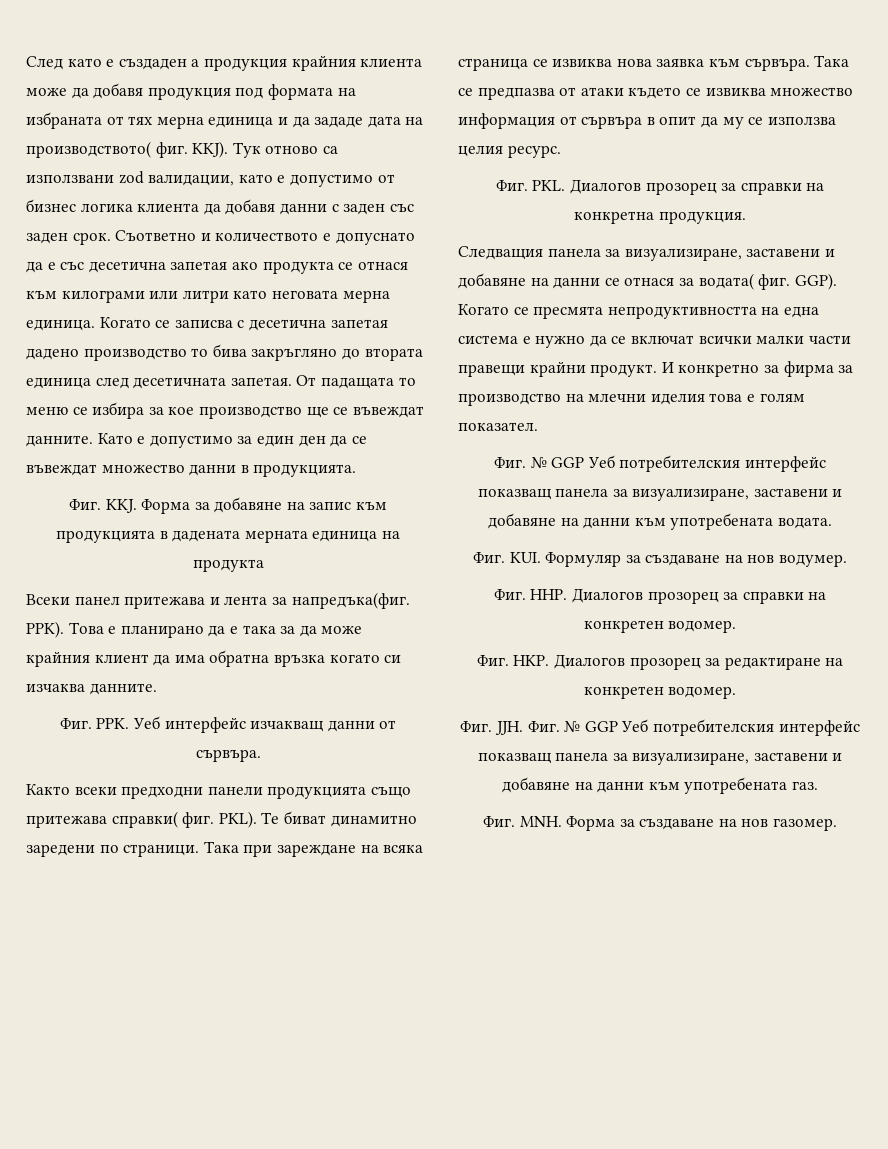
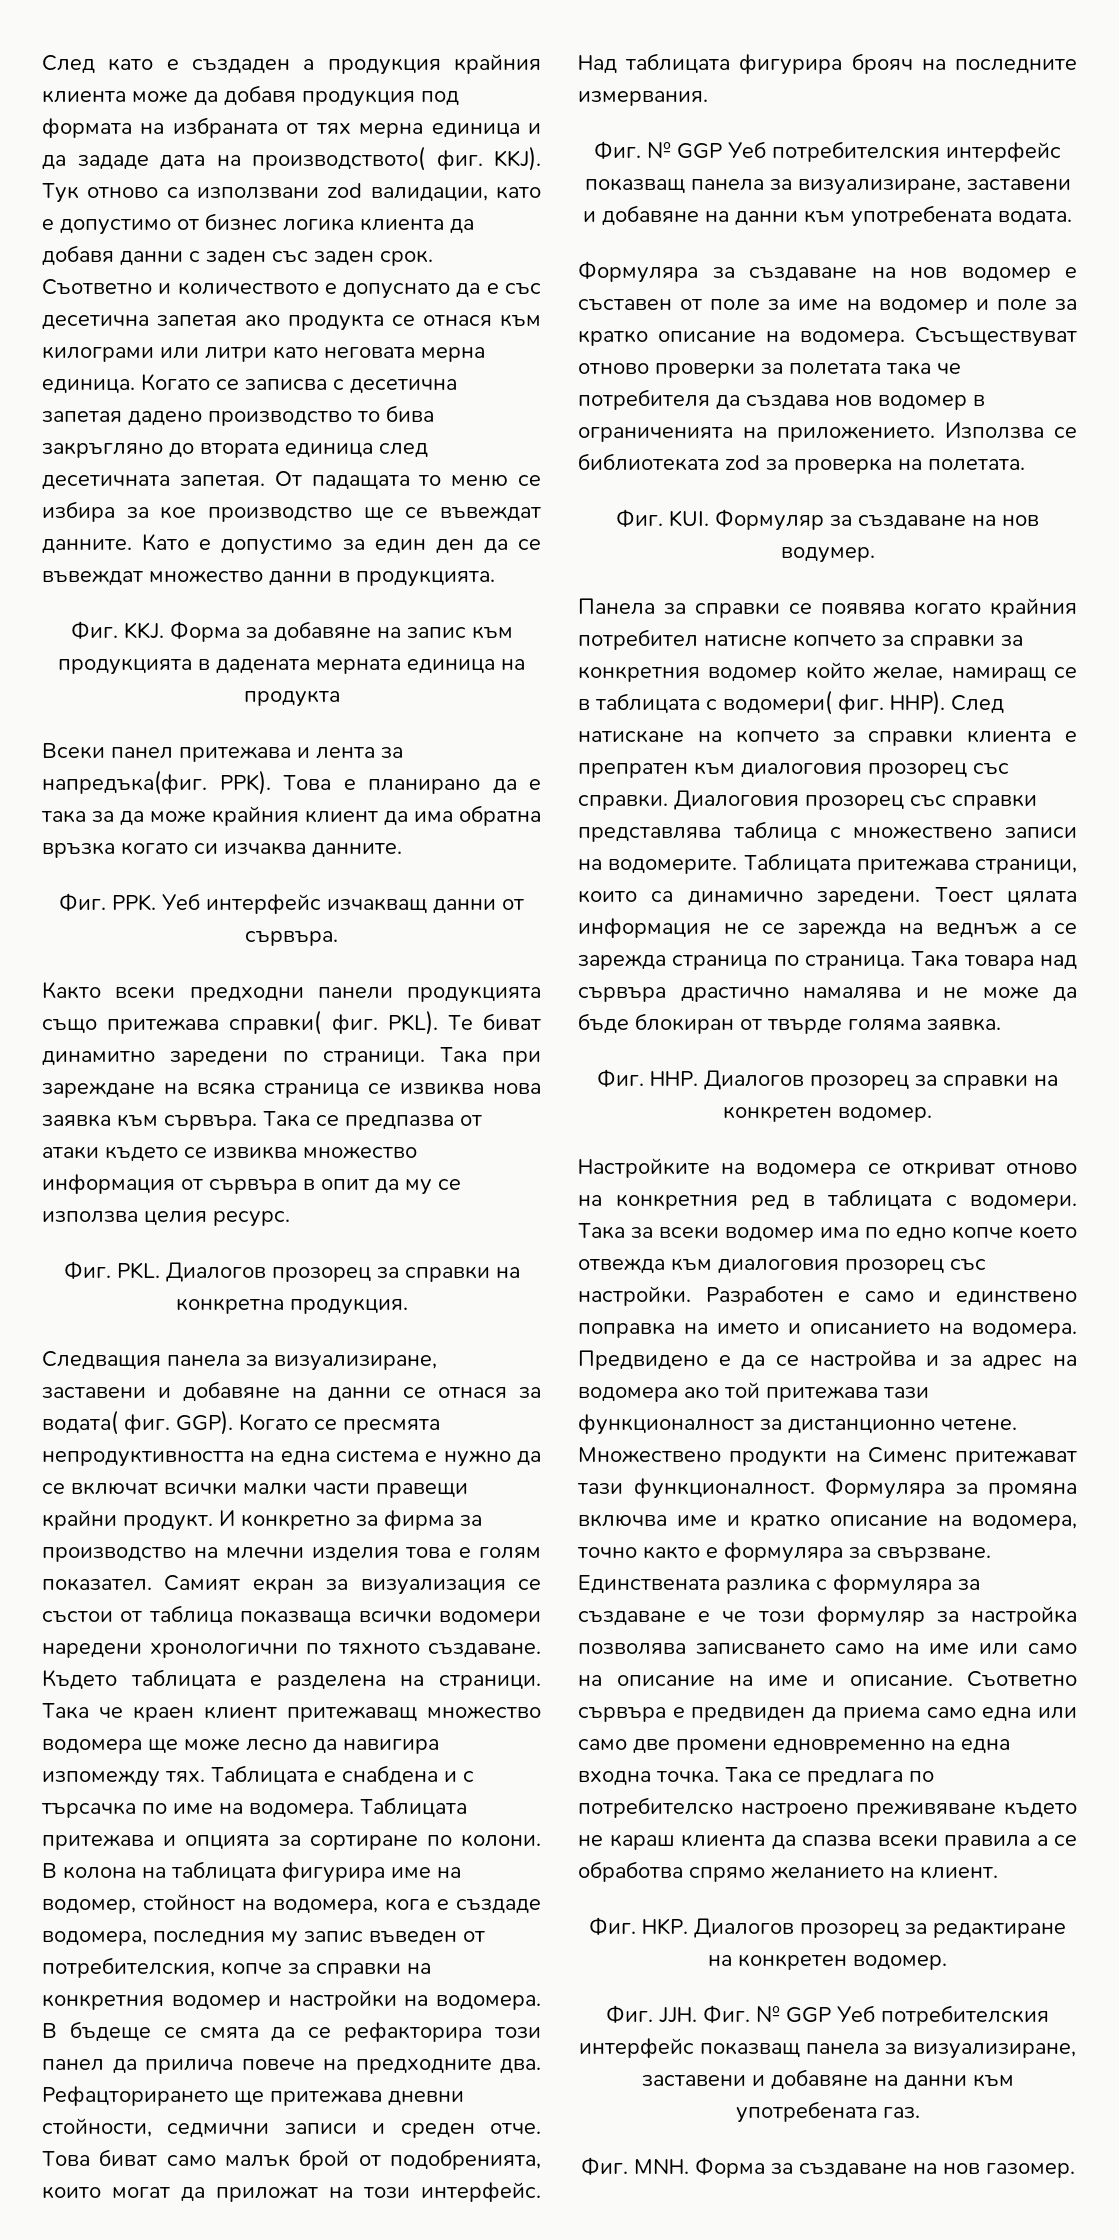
- И конкретно за фирма за производство на млечни иделия това е голям показател.
+ И конкретно за фирма за производство на млечни изделия това е голям показател. Самият екран за визуализация се състои от таблица показваща всички водомери наредени хронологични по тяхното създаване. Където таблицата е разделена на страници. Така че краен клиент притежаващ множество водомера ще може лесно да навигира изпомежду тях. Таблицата е снабдена и с търсачка по име на водомера. Таблицата притежава и опцията за сортиране по колони. В колона на таблицата фигурира име на водомер, стойност на водомера, кога е създаде водомера, последния му запис въведен от потребителския, копче за справки на конкретния водомер и настройки на водомера. В бъдеще се смята да се рефакторира този панел да прилича повече на предходните два. Рефацторирането ще притежава дневни стойности, седмични записи и среден отче. Това биват само малък брой от подобренията, които могат да приложат на този интерфейс. Над таблицата фигурира брояч на последните измервания.
+ Формуляра за създаване на нов водомер е съставен от поле за име на водомер и поле за кратко описание на водомера. Съсъществуват отново проверки за полетата така че потребителя да създава нов водомер в ограниченията на приложението. Използва се библиотеката zod за проверка на полетата.
+ Панела за справки се появява когато крайния потребител натисне копчето за справки за конкретния водомер който желае, намиращ се в таблицата с водомери( фиг. HHP). След натискане на копчето за справки клиента е препратен към диалоговия прозорец със справки. Диалоговия прозорец със справки представлява таблица с множествено записи на водомерите. Таблицата притежава страници, които са динамично заредени. Тоест цялата информация не се зарежда на веднъж а се зарежда страница по страница. Така товара над сървъра драстично намалява и не може да бъде блокиран от твърде голяма заявка.
+ Настройките на водомера се откриват отново на конкретния ред в таблицата с водомери. Така за всеки водомер има по едно копче което отвежда към диалоговия прозорец със настройки. Разработен е само и единствено поправка на името и описанието на водомера. Предвидено е да се настройва и за адрес на водомера ако той притежава тази функционалност за дистанционно четене. Множествено продукти на Сименс притежават тази функционалност. Формуляра за промяна включва име и кратко описание на водомера, точно както е формуляра за свързване. Единствената разлика с формуляра за създаване е че този формуляр за настройка позволява записването само на име или само на описание на име и описание. Съответно сървъра е предвиден да приема само една или само две промени едновременно на една входна точка. Така се предлага по потребителско настроено преживяване където не караш клиента да спазва всеки правила а се обработва спрямо желанието на клиент.

